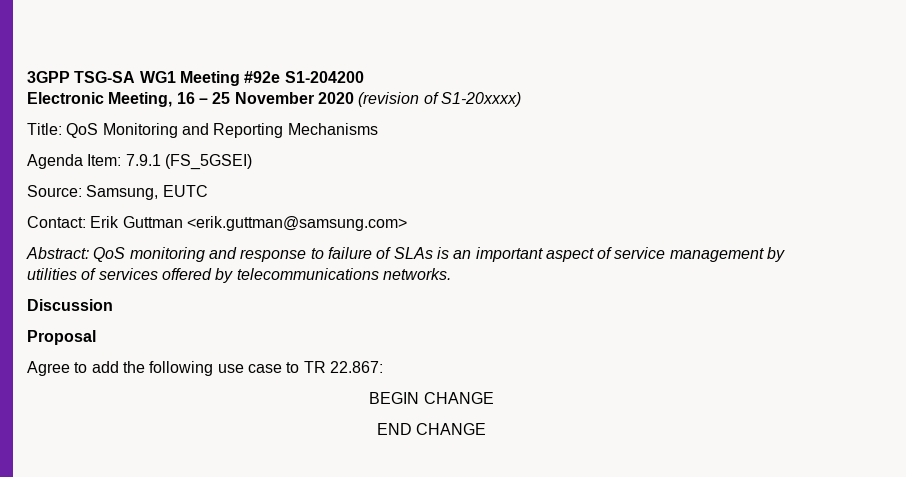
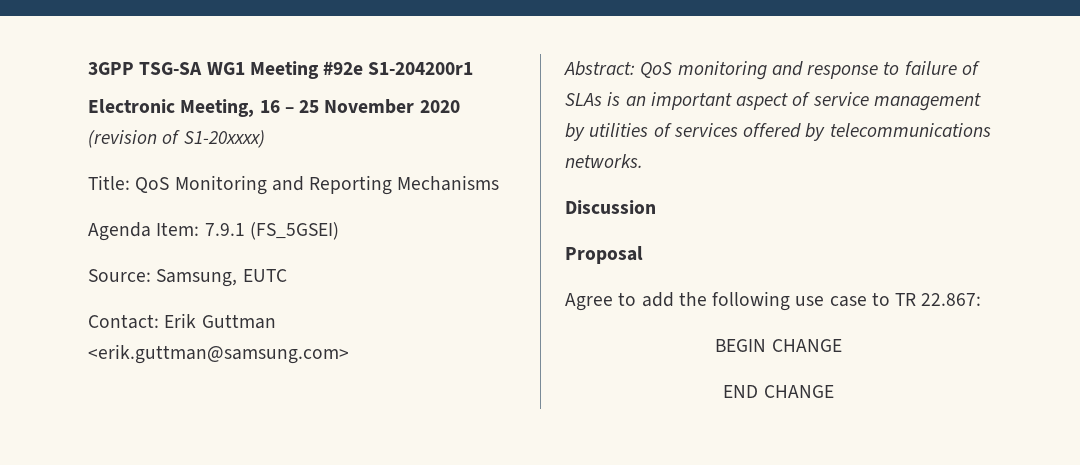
- 3GPP TSG-SA WG1 Meeting #92e S1-204200
+ 3GPP TSG-SA WG1 Meeting #92e S1-204200r1

